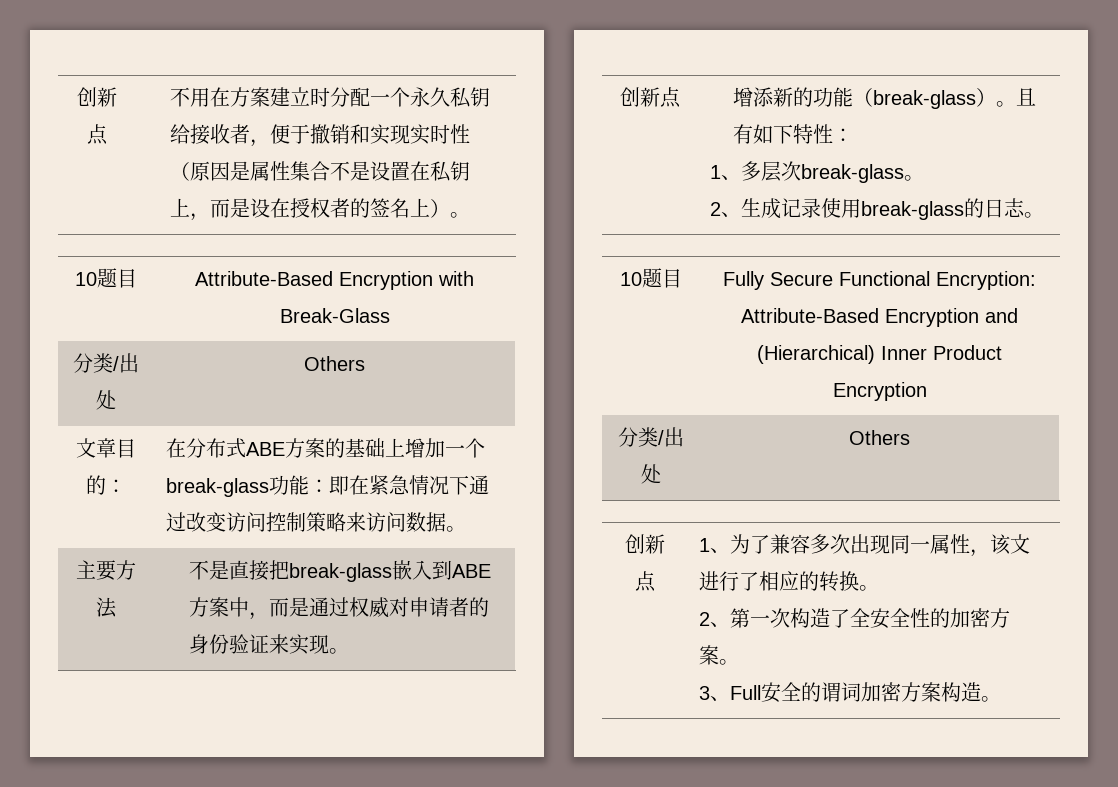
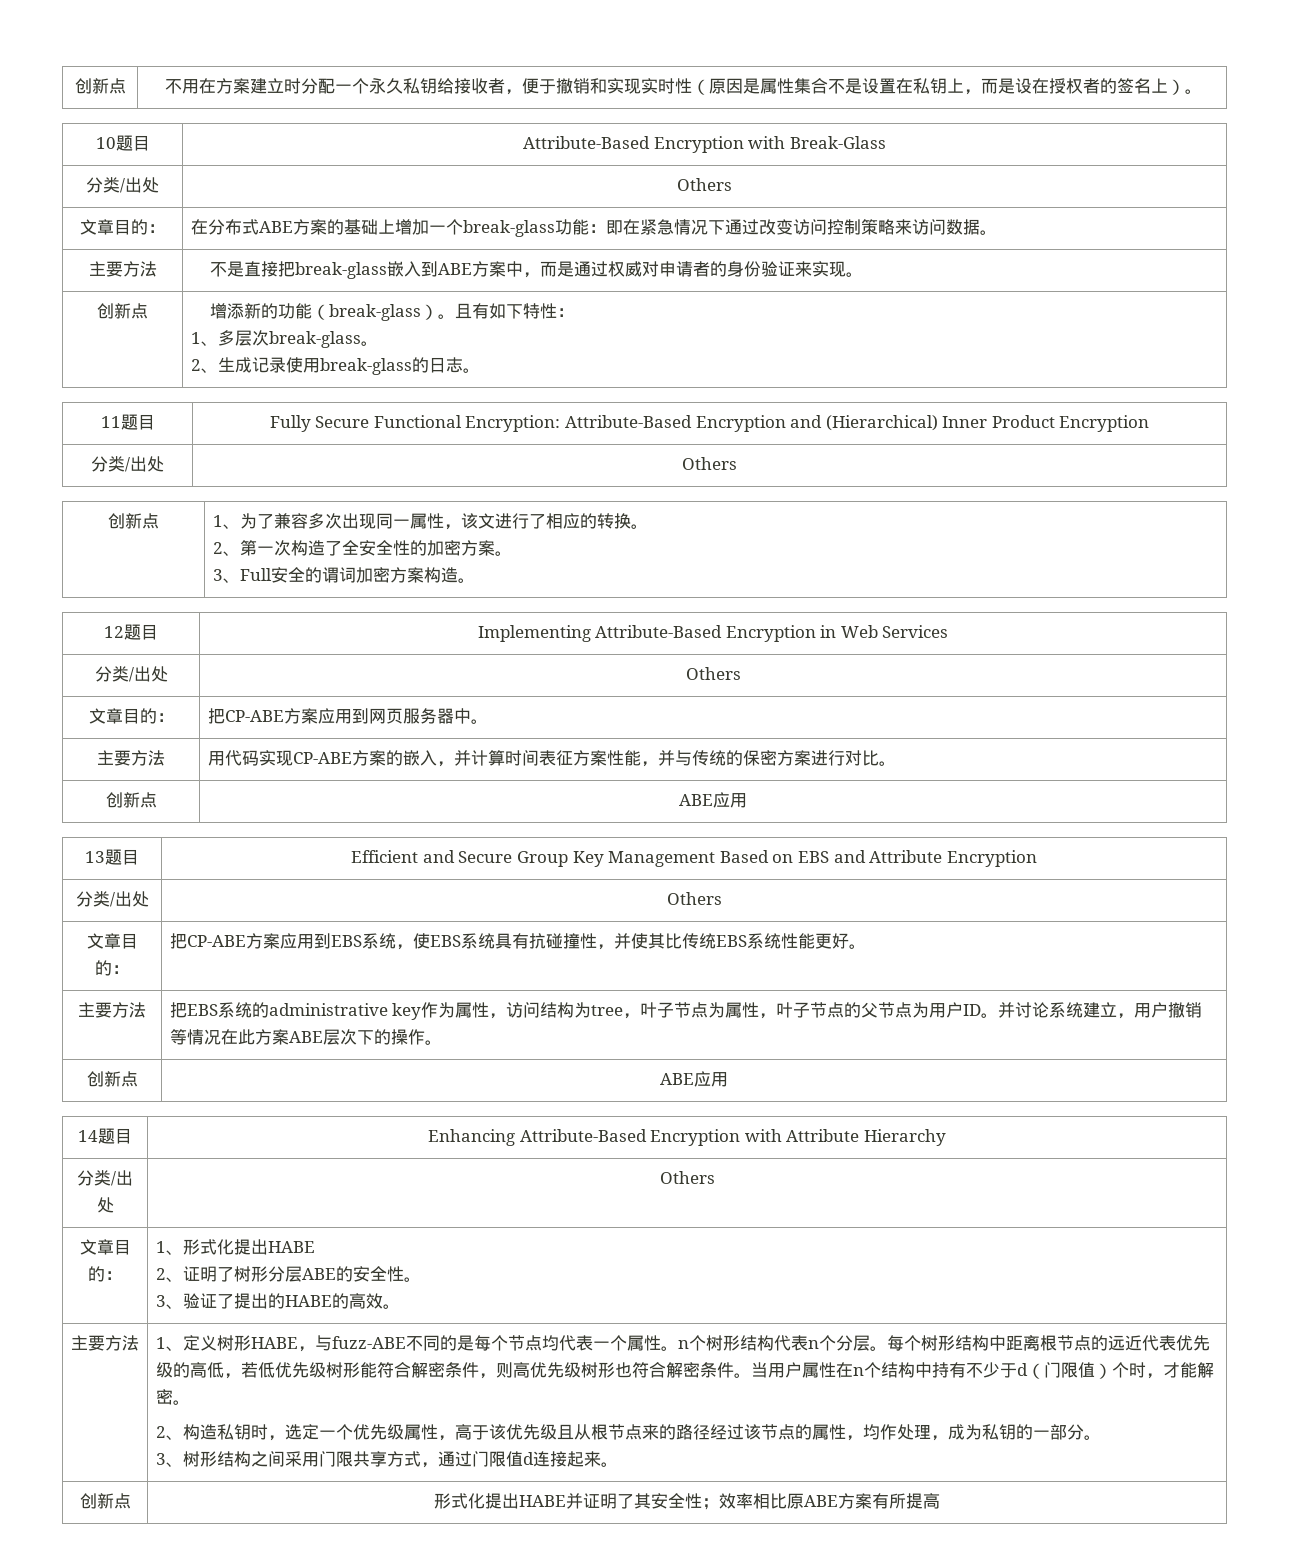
- 10题目 | Fully Secure Functional Encryption: Attribute-Based Encryption and (Hierarchical) Inner Product Encryption
+ 11题目 | Fully Secure Functional Encryption: Attribute-Based Encryption and (Hierarchical) Inner Product Encryption
+ 12题目 | Implementing Attribute-Based Encryption in Web Services
+ 分类/出处 | Others
+ 文章目的： | 把CP-ABE方案应用到网页服务器中。
+ 主要方法 | 用代码实现CP-ABE方案的嵌入，并计算时间表征方案性能，并与传统的保密方案进行对比。
+ 创新点 | ABE应用
+ 13题目 | Efficient and Secure Group Key Management Based on EBS and Attribute Encryption
+ 分类/出处 | Others
+ 文章目的： | 把CP-ABE方案应用到EBS系统，使EBS系统具有抗碰撞性，并使其比传统EBS系统性能更好。
+ 主要方法 | 把EBS系统的administrative key作为属性，访问结构为tree，叶子节点为属性，叶子节点的父节点为用户ID。并讨论系统建立，用户撤销等情况在此方案ABE层次下的操作。
+ 创新点 | ABE应用
+ 14题目 | Enhancing Attribute-Based Encryption with Attribute Hierarchy
+ 分类/出处 | Others
+ 文章目的： | 1、形式化提出HABE
+ 2、证明了树形分层ABE的安全性。
+ 3、验证了提出的HABE的高效。
+ 主要方法 | 1、定义树形HABE，与fuzz-ABE不同的是每个节点均代表一个属性。n个树形结构代表n个分层。每个树形结构中距离根节点的远近代表优先级的高低，若低优先级树形能符合解密条件，则高优先级树形也符合解密条件。当用户属性在n个结构中持有不少于d（门限值）个时，才能解密。
+ 2、构造私钥时，选定一个优先级属性，高于该优先级且从根节点来的路径经过该节点的属性，均作处理，成为私钥的一部分。
+ 3、树形结构之间采用门限共享方式，通过门限值d连接起来。
+ 创新点 | 形式化提出HABE并证明了其安全性；效率相比原ABE方案有所提高

